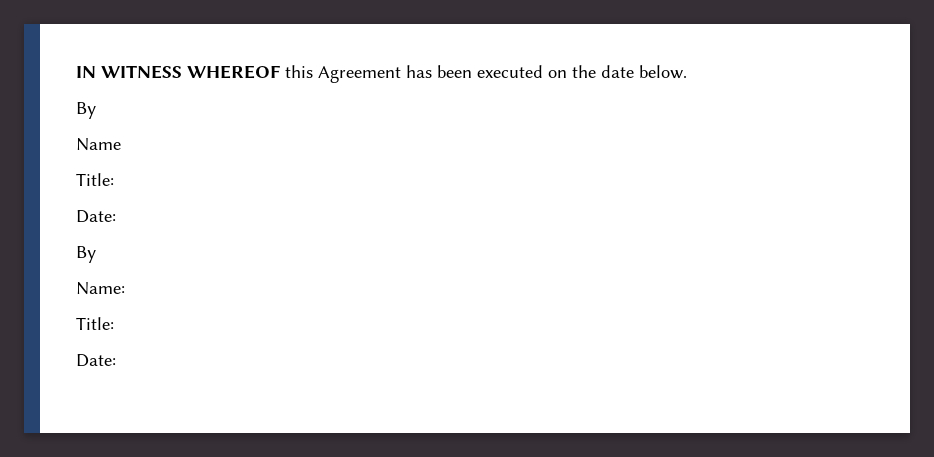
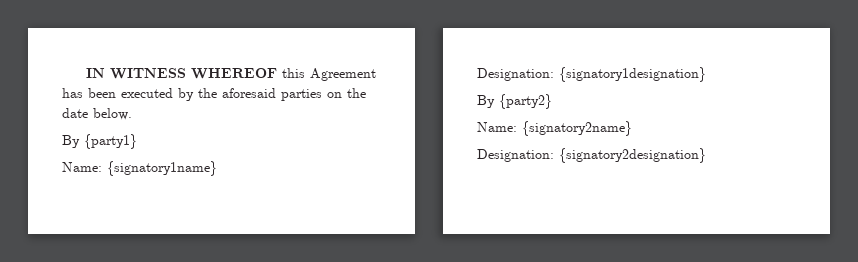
- IN WITNESS WHEREOF this Agreement has been executed on the date below.
- By
- Name
- Title:
- Date:
- By
- Name:
- Title:
- Date:
+ IN WITNESS WHEREOF this Agreement has been executed by the aforesaid parties on the date below.
+ By {party1}
+ Name: {signatory1name}
+ Designation: {signatory1designation}
+ By {party2}
+ Name: {signatory2name}
+ Designation: {signatory2designation}

